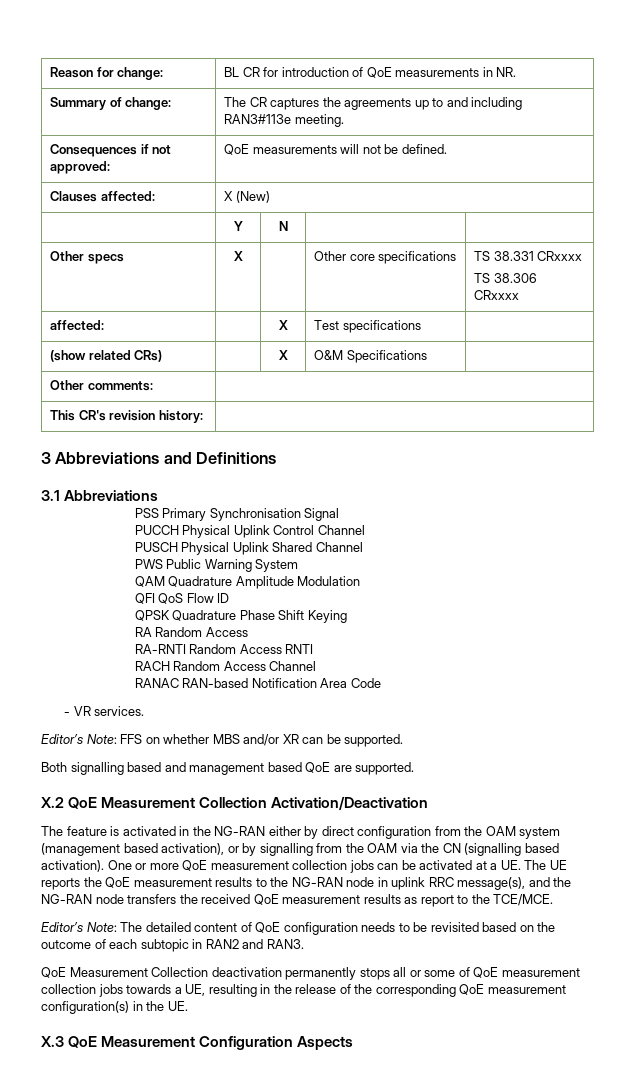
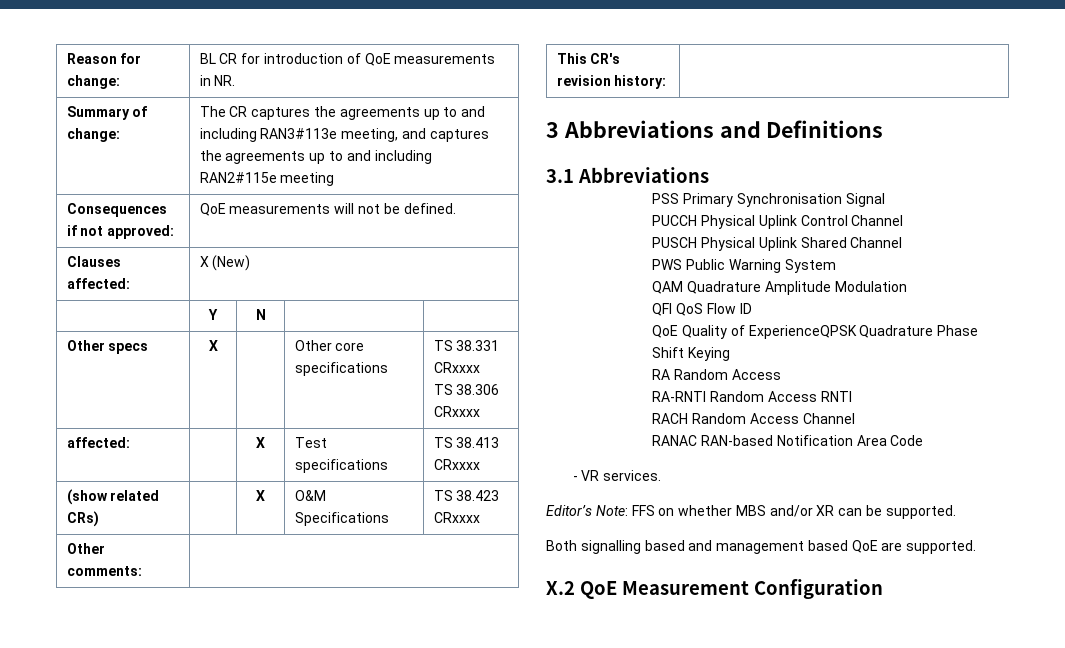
- Summary of change: | The CR captures the agreements up to and including RAN3#113e meeting.
+ Summary of change: | The CR captures the agreements up to and including RAN3#113e meeting, and captures the agreements up to and including RAN2#115e meeting
- affected: | | X | Test specifications |
+ affected: | | X | Test specifications | TS 38.413 CRxxxx
- (show related CRs) | | X | O&M Specifications |
+ (show related CRs) | | X | O&M Specifications | TS 38.423 CRxxxx
- QPSK Quadrature Phase Shift Keying
+ QoE Quality of ExperienceQPSK Quadrature Phase Shift Keying
- X.2 QoE Measurement Collection Activation/Deactivation
- The feature is activated in the NG-RAN either by direct configuration from the OAM system (management based activation), or by signalling from the OAM via the CN (signalling based activation). One or more QoE measurement collection jobs can be activated at a UE. The UE reports the QoE measurement results to the NG-RAN node in uplink RRC message(s), and the NG-RAN node transfers the received QoE measurement results as report to the TCE/MCE.
- Editor’s Note: The detailed content of QoE configuration needs to be revisited based on the outcome of each subtopic in RAN2 and RAN3.
- QoE Measurement Collection deactivation permanently stops all or some of QoE measurement collection jobs towards a UE, resulting in the release of the corresponding QoE measurement configuration(s) in the UE.
- X.3 QoE Measurement Configuration Aspects
+ X.2 QoE Measurement Configuration

